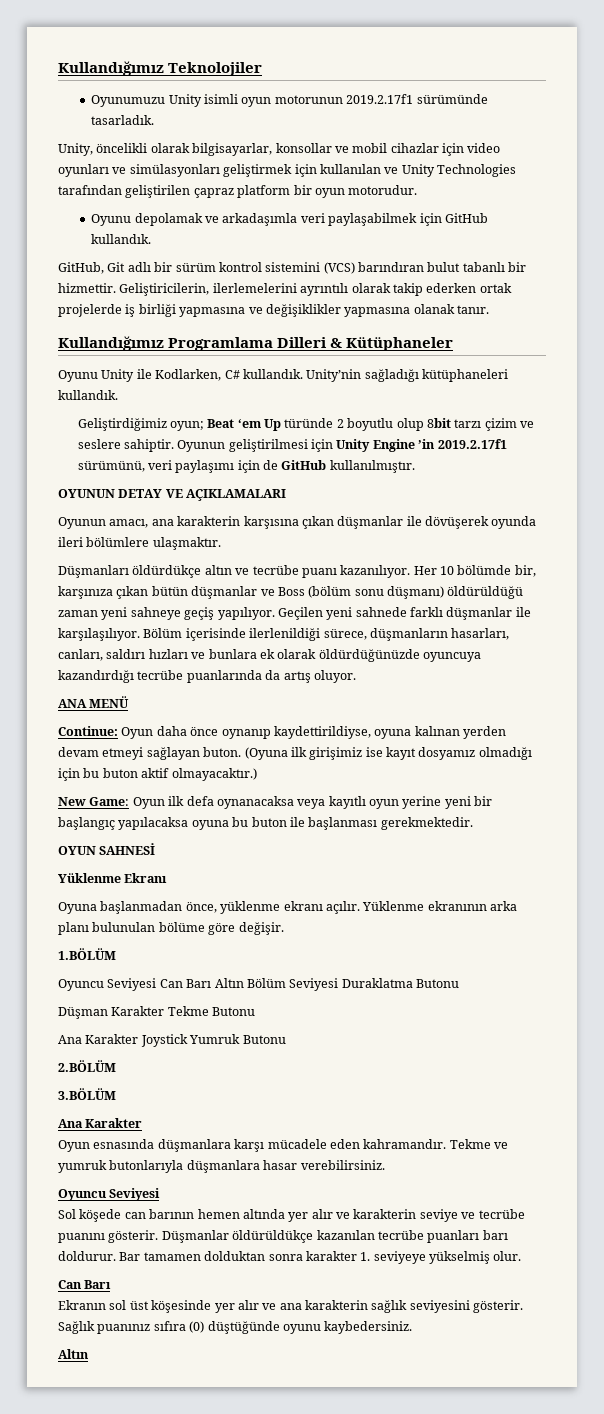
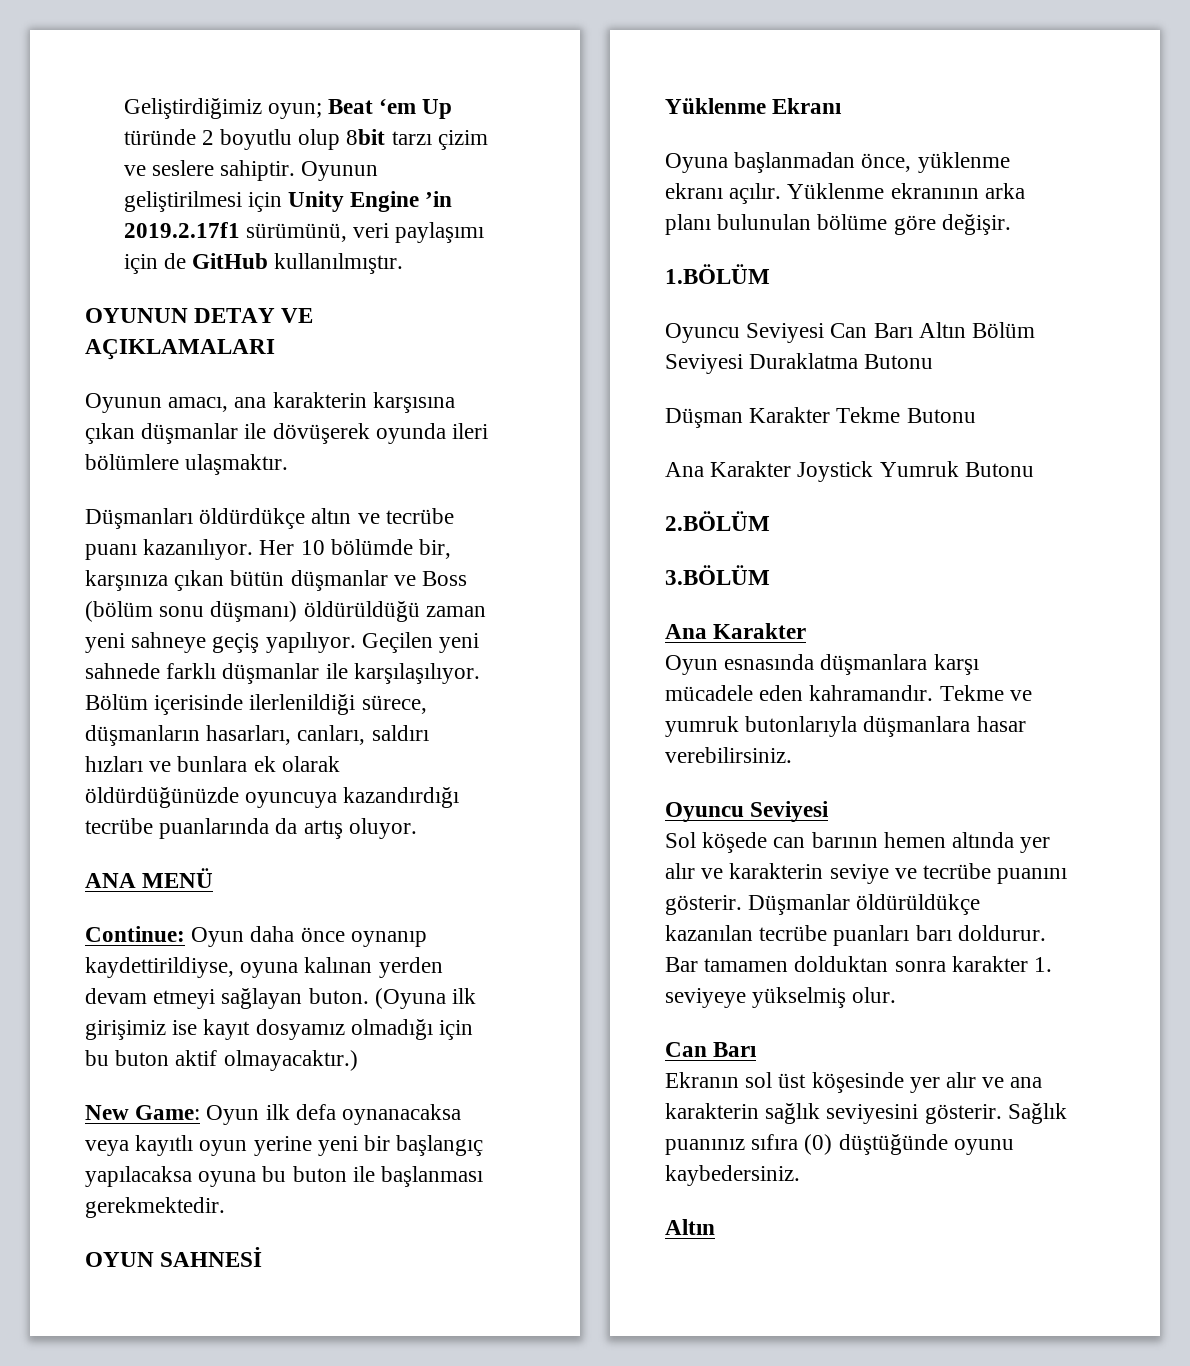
- Kullandığımız Teknolojiler
- Oyunumuzu Unity isimli oyun motorunun 2019.2.17f1 sürümünde tasarladık.
- Unity, öncelikli olarak bilgisayarlar, konsollar ve mobil cihazlar için video oyunları ve simülasyonları geliştirmek için kullanılan ve Unity Technologies tarafından geliştirilen çapraz platform bir oyun motorudur.
- Oyunu depolamak ve arkadaşımla veri paylaşabilmek için GitHub kullandık.
- GitHub, Git adlı bir sürüm kontrol sistemini (VCS) barındıran bulut tabanlı bir hizmettir. Geliştiricilerin, ilerlemelerini ayrıntılı olarak takip ederken ortak projelerde iş birliği yapmasına ve değişiklikler yapmasına olanak tanır.
- Kullandığımız Programlama Dilleri & Kütüphaneler
- Oyunu Unity ile Kodlarken, C# kullandık. Unity’nin sağladığı kütüphaneleri kullandık.

